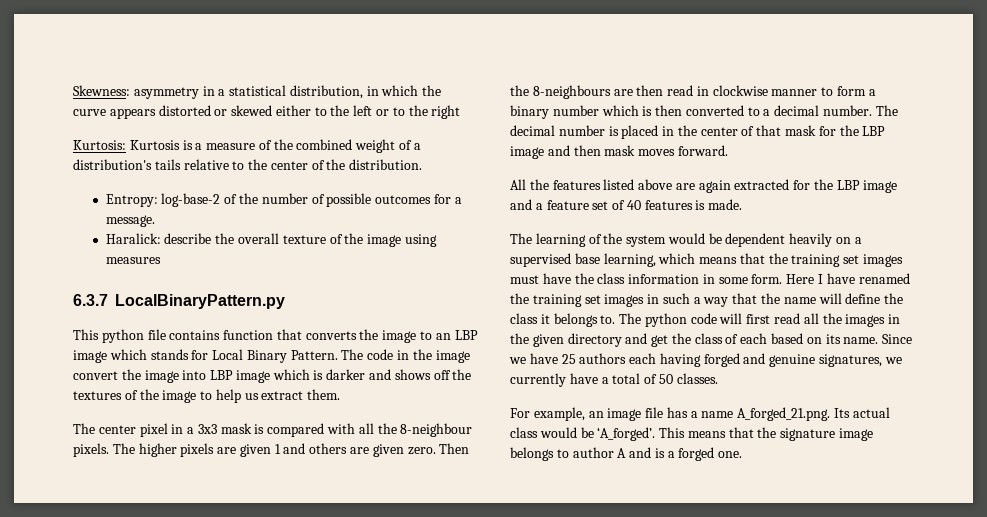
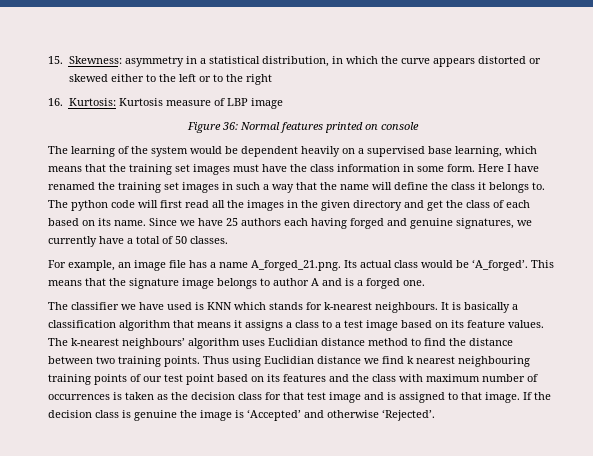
- Skewness: asymmetry in a statistical distribution, in which the curve appears distorted or skewed either to the left or to the right
+ 15. Skewness: asymmetry in a statistical distribution, in which the curve appears distorted or skewed either to the left or to the right
- Kurtosis: Kurtosis is a measure of the combined weight of a distribution's tails relative to the center of the distribution.
- Entropy: log-base-2 of the number of possible outcomes for a message.
- Haralick: describe the overall texture of the image using measures
- 6.3.7 LocalBinaryPattern.py
- This python file contains function that converts the image to an LBP image which stands for Local Binary Pattern. The code in the image convert the image into LBP image which is darker and shows off the textures of the image to help us extract them.
- The center pixel in a 3x3 mask is compared with all the 8-neighbour pixels. The higher pixels are given 1 and others are given zero. Then the 8-neighbours are then read in clockwise manner to form a binary number which is then converted to a decimal number. The decimal number is placed in the center of that mask for the LBP image and then mask moves forward.
- All the features listed above are again extracted for the LBP image and a feature set of 40 features is made.
+ 16. Kurtosis: Kurtosis measure of LBP image
+ Figure 36: Normal features printed on console
+ The classifier we have used is KNN which stands for k-nearest neighbours. It is basically a classification algorithm that means it assigns a class to a test image based on its feature values. The k-nearest neighbours’ algorithm uses Euclidian distance method to find the distance between two training points. Thus using Euclidian distance we find k nearest neighbouring training points of our test point based on its features and the class with maximum number of occurrences is taken as the decision class for that test image and is assigned to that image. If the decision class is genuine the image is ‘Accepted’ and otherwise ‘Rejected’.

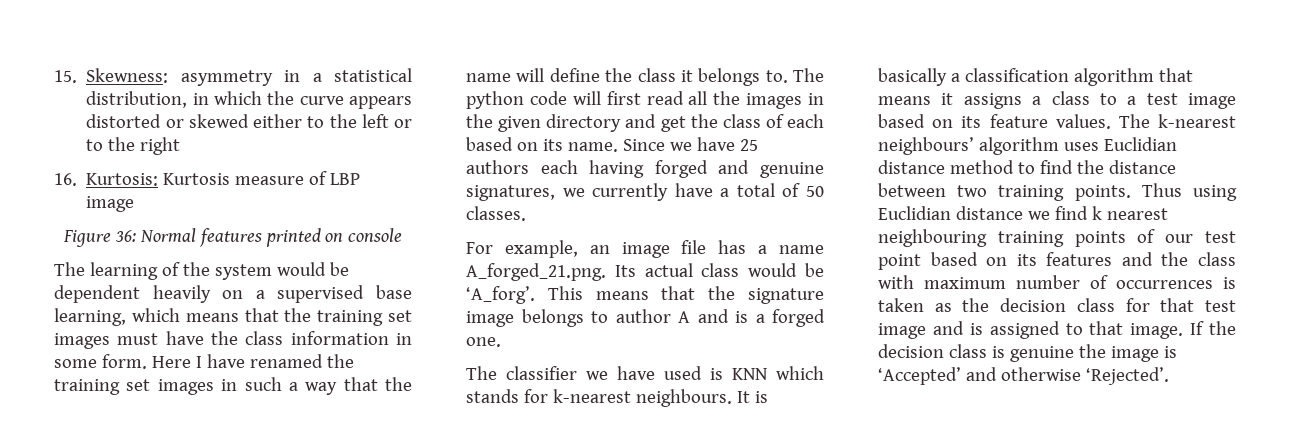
- For example, an image file has a name A_forged_21.png. Its actual class would be ‘A_forged’.
+ For example, an image file has a name A_forged_21.png. Its actual class would be ‘A_forg’.

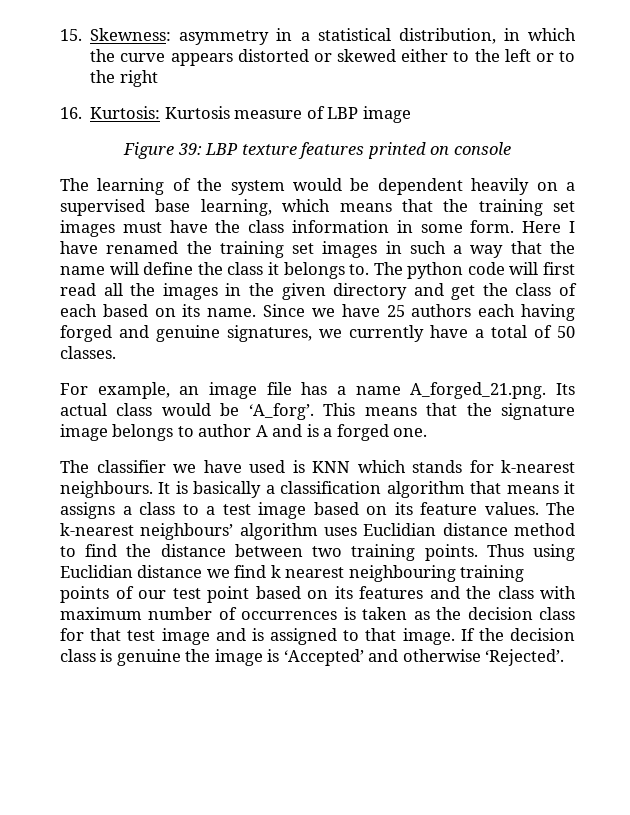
- Figure 36: Normal features printed on console
+ Figure 39: LBP texture features printed on console

